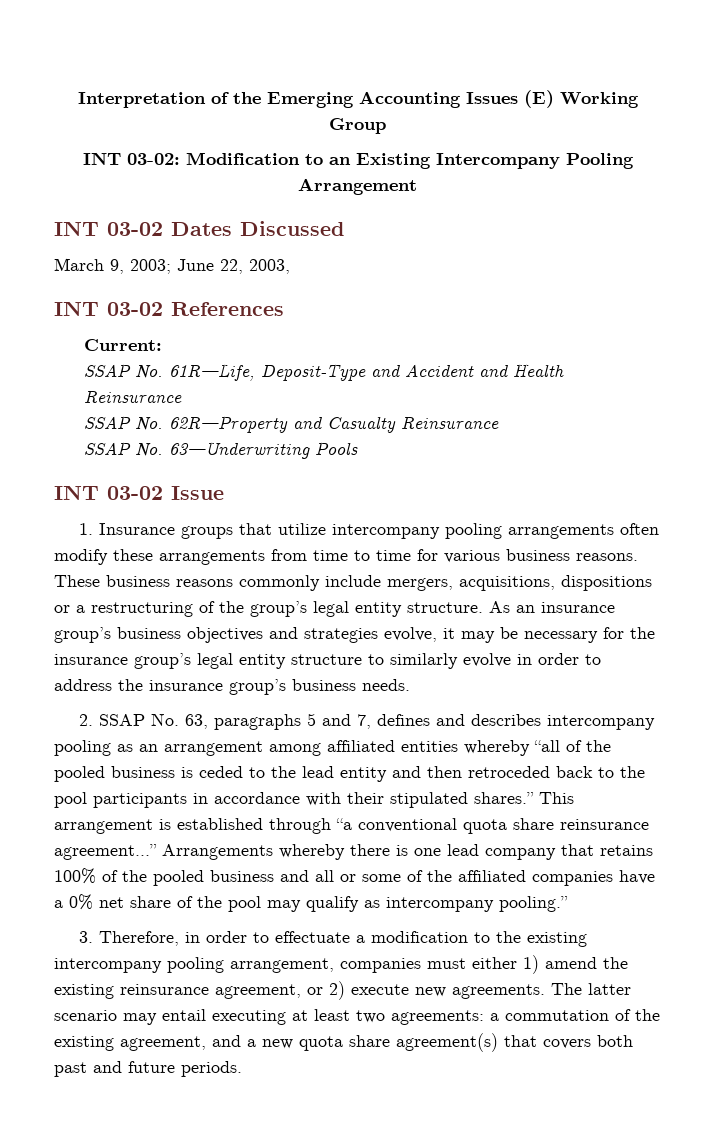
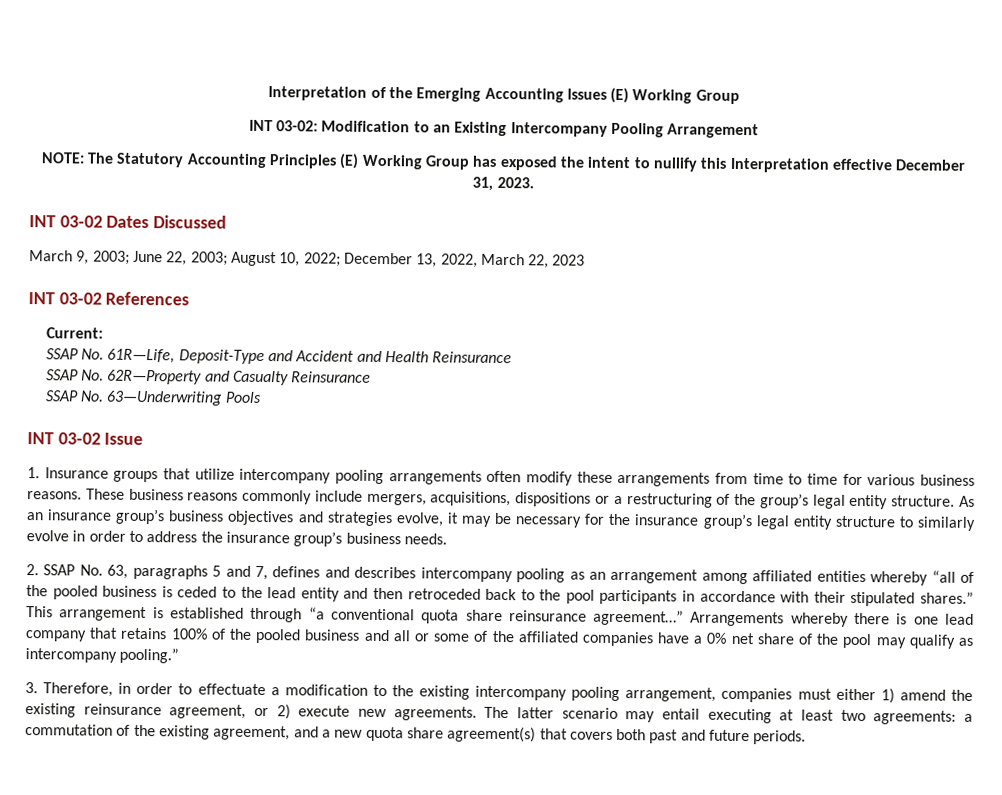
+ NOTE: The Statutory Accounting Principles (E) Working Group has exposed the intent to nullify this Interpretation effective December 31, 2023.
- March 9, 2003; June 22, 2003,
+ March 9, 2003; June 22, 2003; August 10, 2022; December 13, 2022, March 22, 2023

